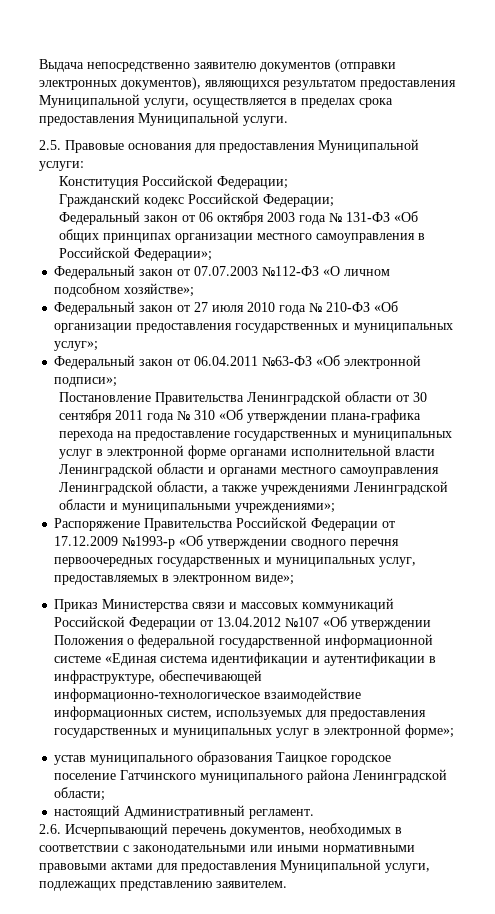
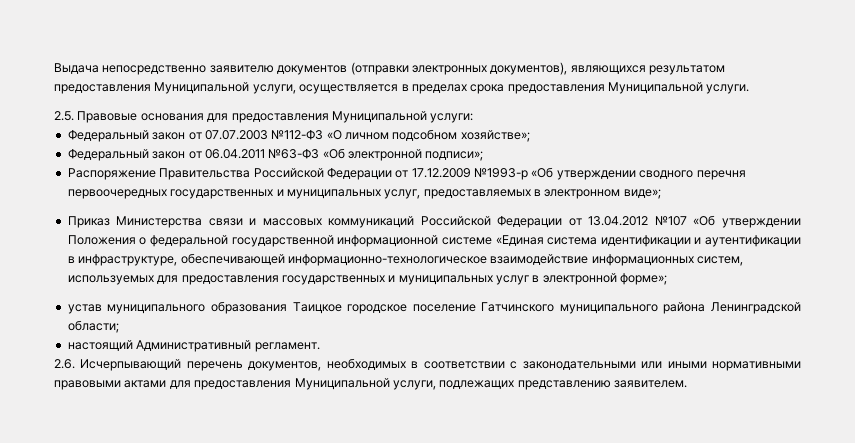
- Конституция Российской Федерации;
- Гражданский кодекс Российской Федерации;
- Федеральный закон от 06 октября 2003 года № 131-ФЗ «Об общих принципах организации местного самоуправления в Российской Федерации»;
- Федеральный закон от 27 июля 2010 года № 210-ФЗ «Об организации предоставления государственных и муниципальных услуг»;
- Постановление Правительства Ленинградской области от 30 сентября 2011 года № 310 «Об утверждении плана-графика перехода на предоставление государственных и муниципальных услуг в электронной форме органами исполнительной власти Ленинградской области и органами местного самоуправления Ленинградской области, а также учреждениями Ленинградской области и муниципальными учреждениями»;

